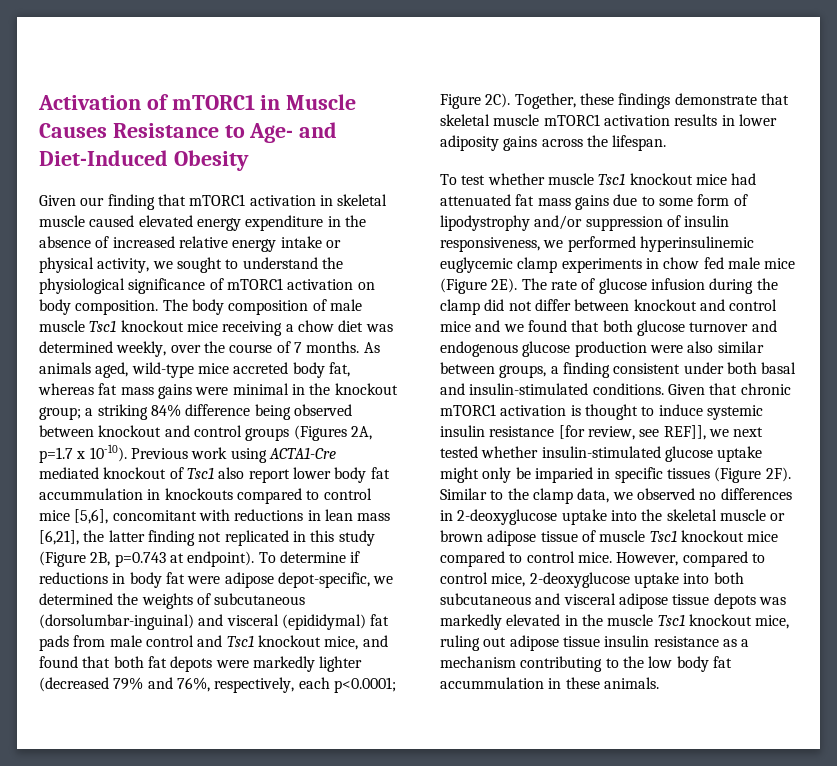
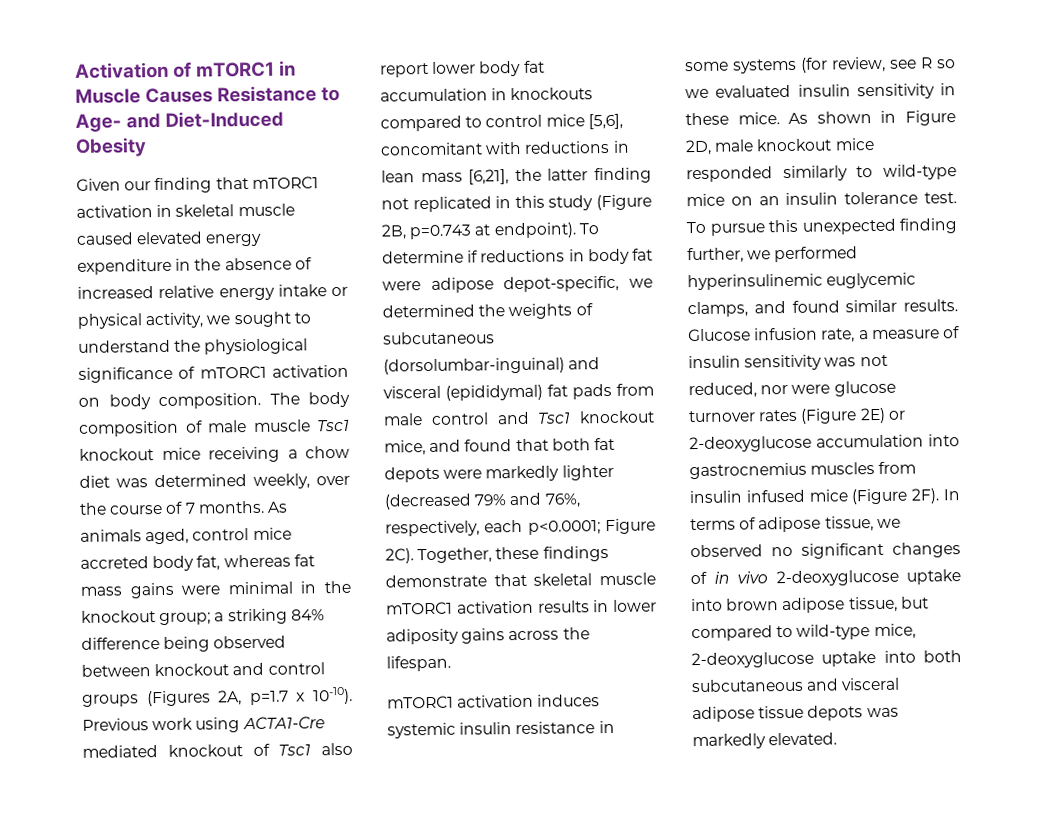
- As animals aged, wild-type mice accreted body fat, whereas fat mass gains were minimal in the knockout group; a striking 84% difference being observed between knockout and control groups (Figures 2A, p=1.7 x 10-10).
+ As animals aged, control mice accreted body fat, whereas fat mass gains were minimal in the knockout group; a striking 84% difference being observed between knockout and control groups (Figures 2A, p=1.7 x 10-10).
- Previous work using ACTA1-Cre mediated knockout of Tsc1 also report lower body fat accummulation in knockouts compared to control mice [5,6], concomitant with reductions in lean mass [6,21], the latter finding not replicated in this study (Figure 2B, p=0.743 at endpoint).
+ Previous work using ACTA1-Cre mediated knockout of Tsc1 also report lower body fat accumulation in knockouts compared to control mice [5,6], concomitant with reductions in lean mass [6,21], the latter finding not replicated in this study (Figure 2B, p=0.743 at endpoint).
- To test whether muscle Tsc1 knockout mice had attenuated fat mass gains due to some form of lipodystrophy and/or suppression of insulin responsiveness, we performed hyperinsulinemic euglycemic clamp experiments in chow fed male mice (Figure 2E). The rate of glucose infusion during the clamp did not differ between knockout and control mice and we found that both glucose turnover and endogenous glucose production were also similar between groups, a finding consistent under both basal and insulin-stimulated conditions. Given that chronic mTORC1 activation is thought to induce systemic insulin resistance [for review, see REF]], we next tested whether insulin-stimulated glucose uptake might only be imparied in specific tissues (Figure 2F). Similar to the clamp data, we observed no differences in 2-deoxyglucose uptake into the skeletal muscle or brown adipose tissue of muscle Tsc1 knockout mice compared to control mice. However, compared to control mice, 2-deoxyglucose uptake into both subcutaneous and visceral adipose tissue depots was markedly elevated in the muscle Tsc1 knockout mice, ruling out adipose tissue insulin resistance as a mechanism contributing to the low body fat accummulation in these animals.
+ mTORC1 activation induces systemic insulin resistance in some systems (for review, see R so we evaluated insulin sensitivity in these mice. As shown in Figure 2D, male knockout mice responded similarly to wild-type mice on an insulin tolerance test. To pursue this unexpected finding further, we performed hyperinsulinemic euglycemic clamps, and found similar results. Glucose infusion rate, a measure of insulin sensitivity was not reduced, nor were glucose turnover rates (Figure 2E) or 2-deoxyglucose accumulation into gastrocnemius muscles from insulin infused mice (Figure 2F). In terms of adipose tissue, we observed no significant changes of in vivo 2-deoxyglucose uptake into brown adipose tissue, but compared to wild-type mice, 2-deoxyglucose uptake into both subcutaneous and visceral adipose tissue depots was markedly elevated.

